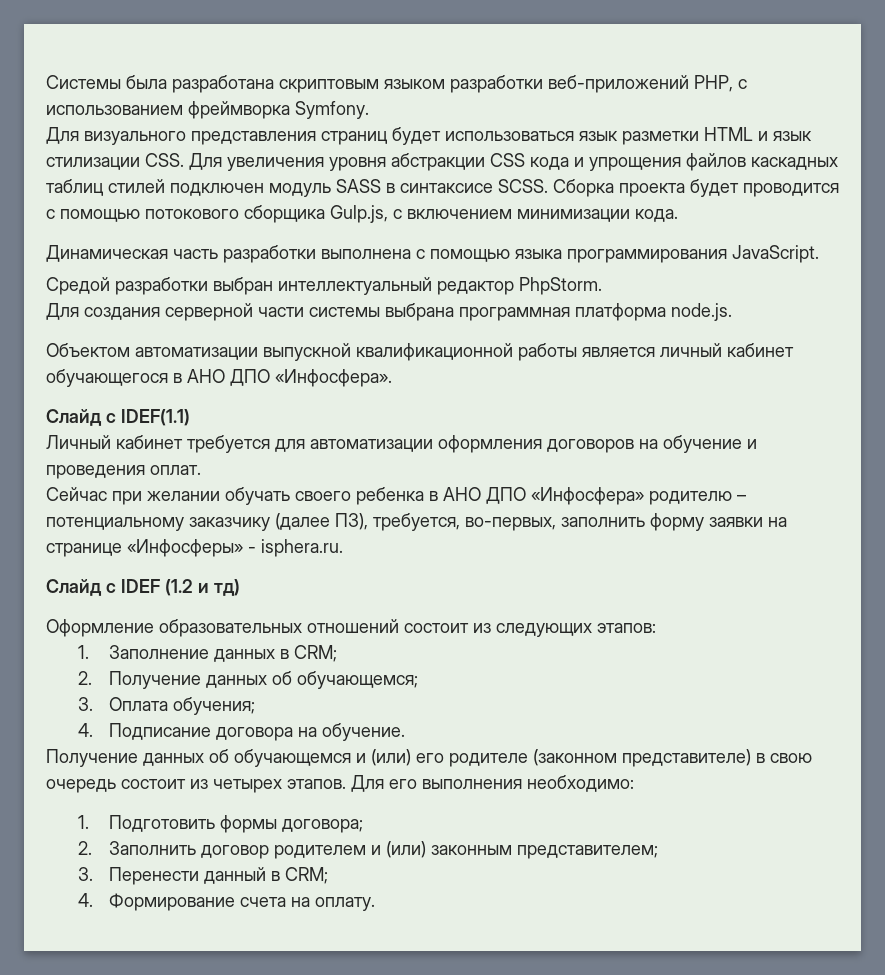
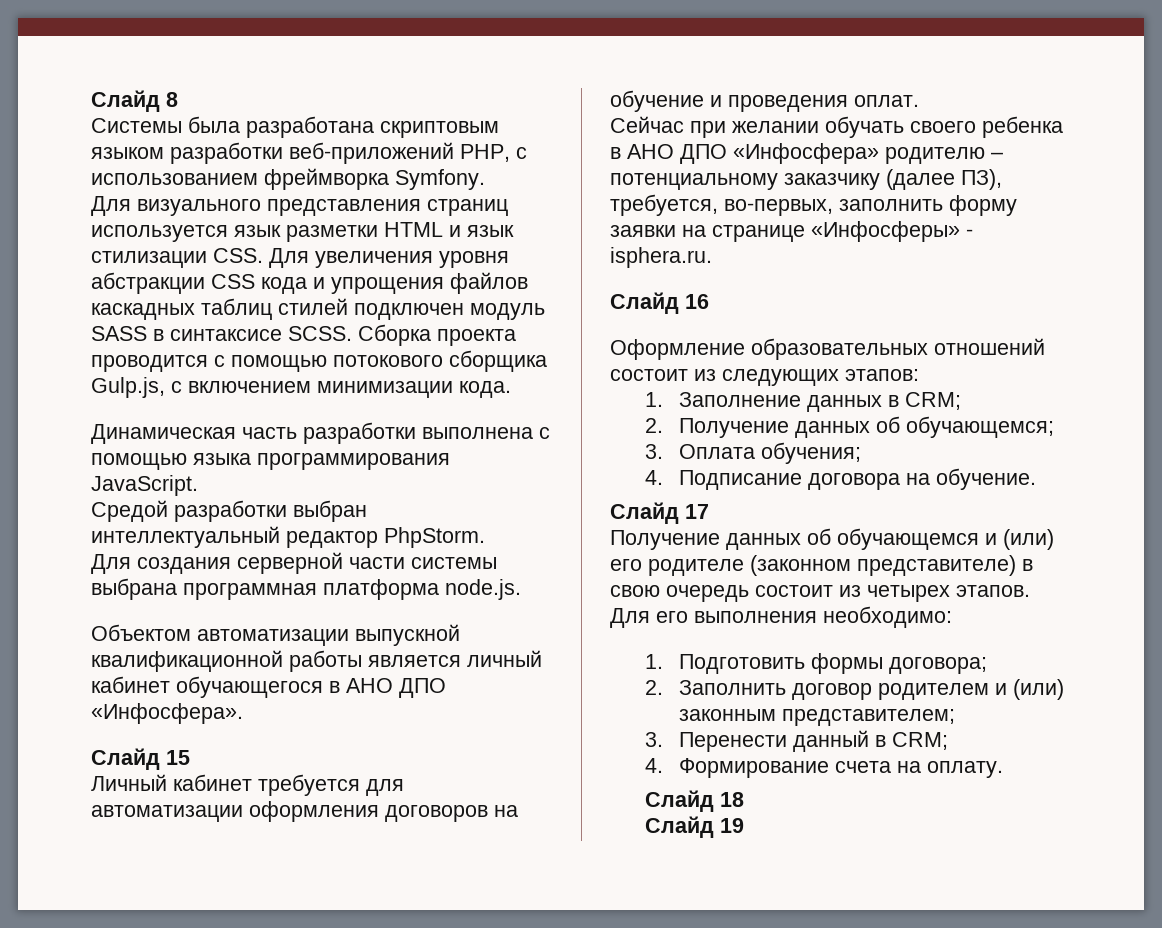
+ Слайд 8
- Для визуального представления страниц будет использоваться язык разметки HTML и язык стилизации CSS. Для увеличения уровня абстракции CSS кода и упрощения файлов каскадных таблиц стилей подключен модуль SASS в синтаксисе SCSS.
+ Для визуального представления страниц используется язык разметки HTML и язык стилизации CSS. Для увеличения уровня абстракции CSS кода и упрощения файлов каскадных таблиц стилей подключен модуль SASS в синтаксисе SCSS.
- Сборка проекта будет проводится с помощью потокового сборщика Gulp.js, с включением минимизации кода.
+ Сборка проекта проводится с помощью потокового сборщика Gulp.js, с включением минимизации кода.
- Слайд с IDEF(1.1)
+ Слайд 15
- Слайд с IDEF (1.2 и тд)
+ Слайд 16
+ Слайд 17
+ Слайд 18
+ Слайд 19

